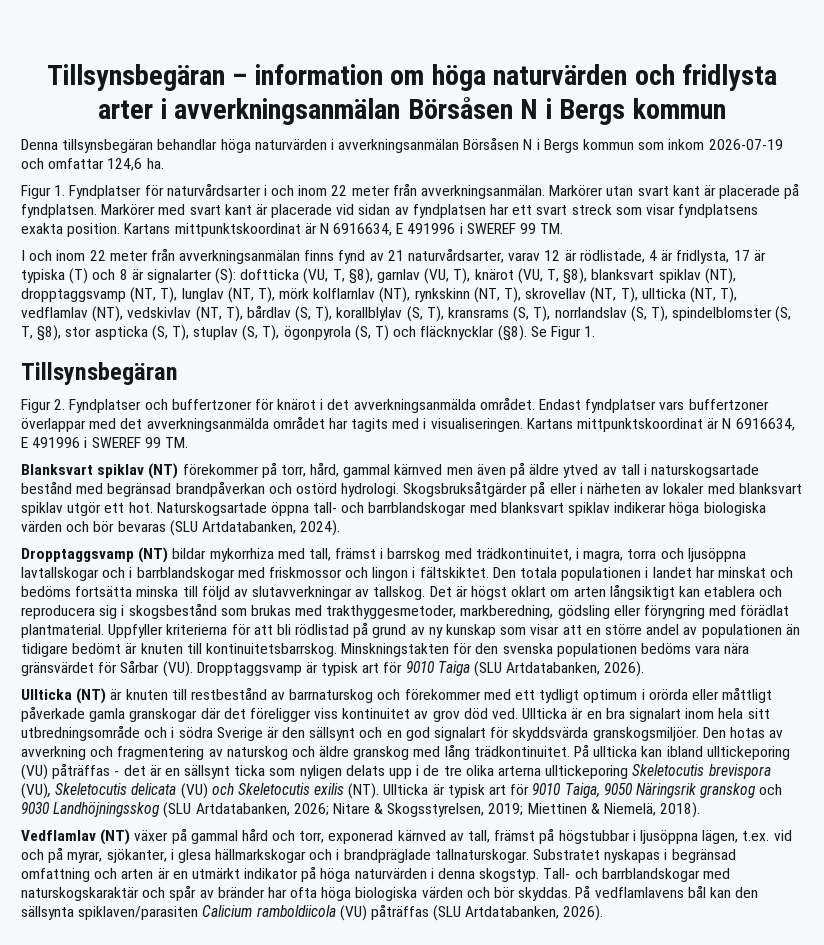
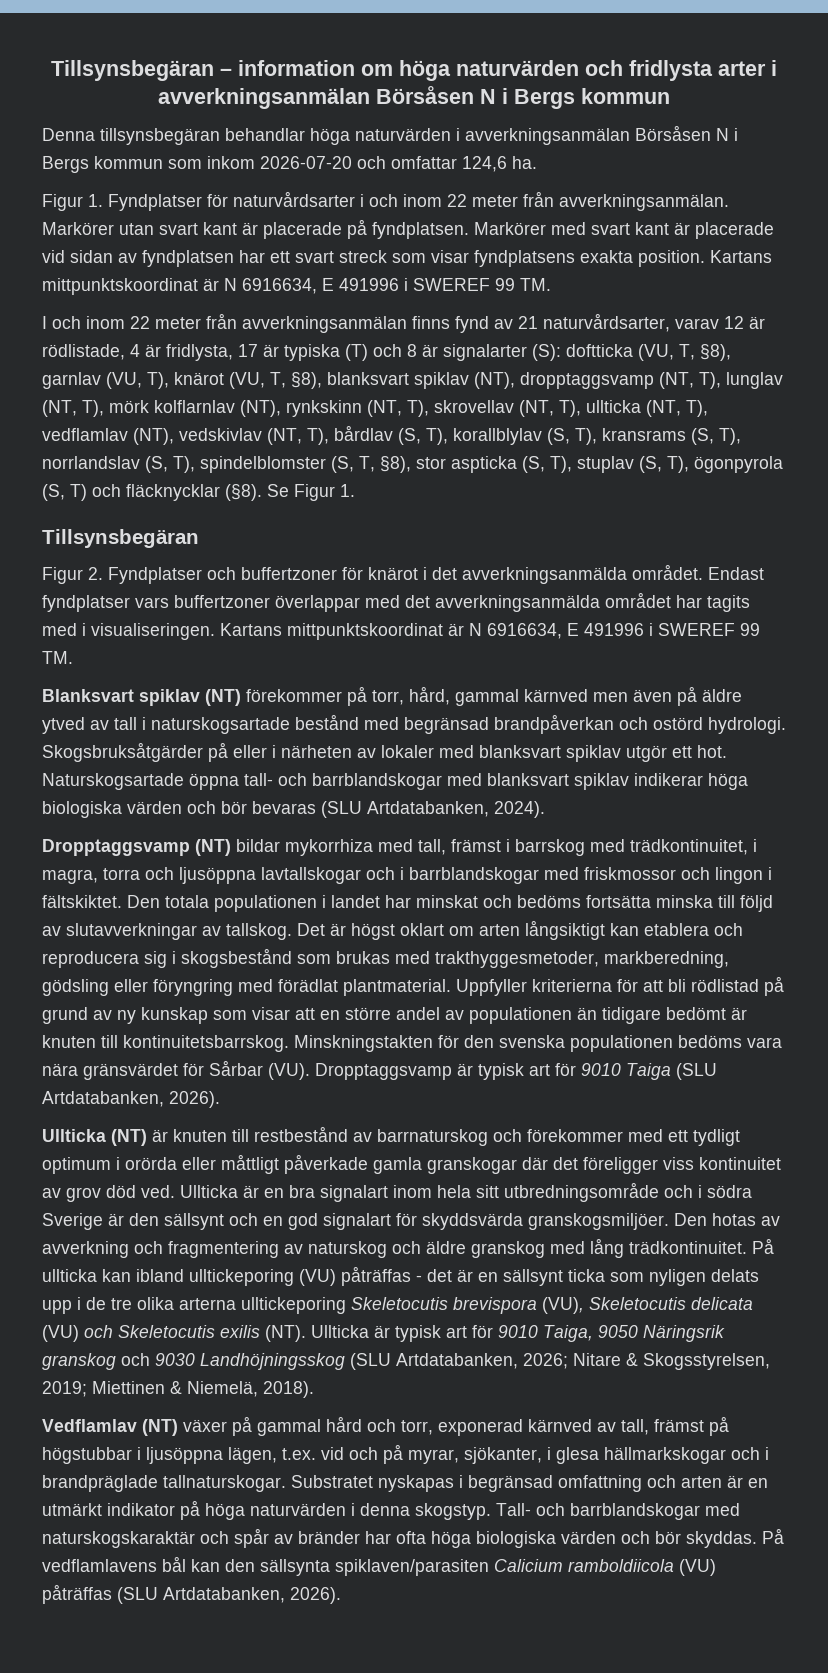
- Denna tillsynsbegäran behandlar höga naturvärden i avverkningsanmälan Börsåsen N i Bergs kommun som inkom 2026-07-19 och omfattar 124,6 ha.
+ Denna tillsynsbegäran behandlar höga naturvärden i avverkningsanmälan Börsåsen N i Bergs kommun som inkom 2026-07-20 och omfattar 124,6 ha.

